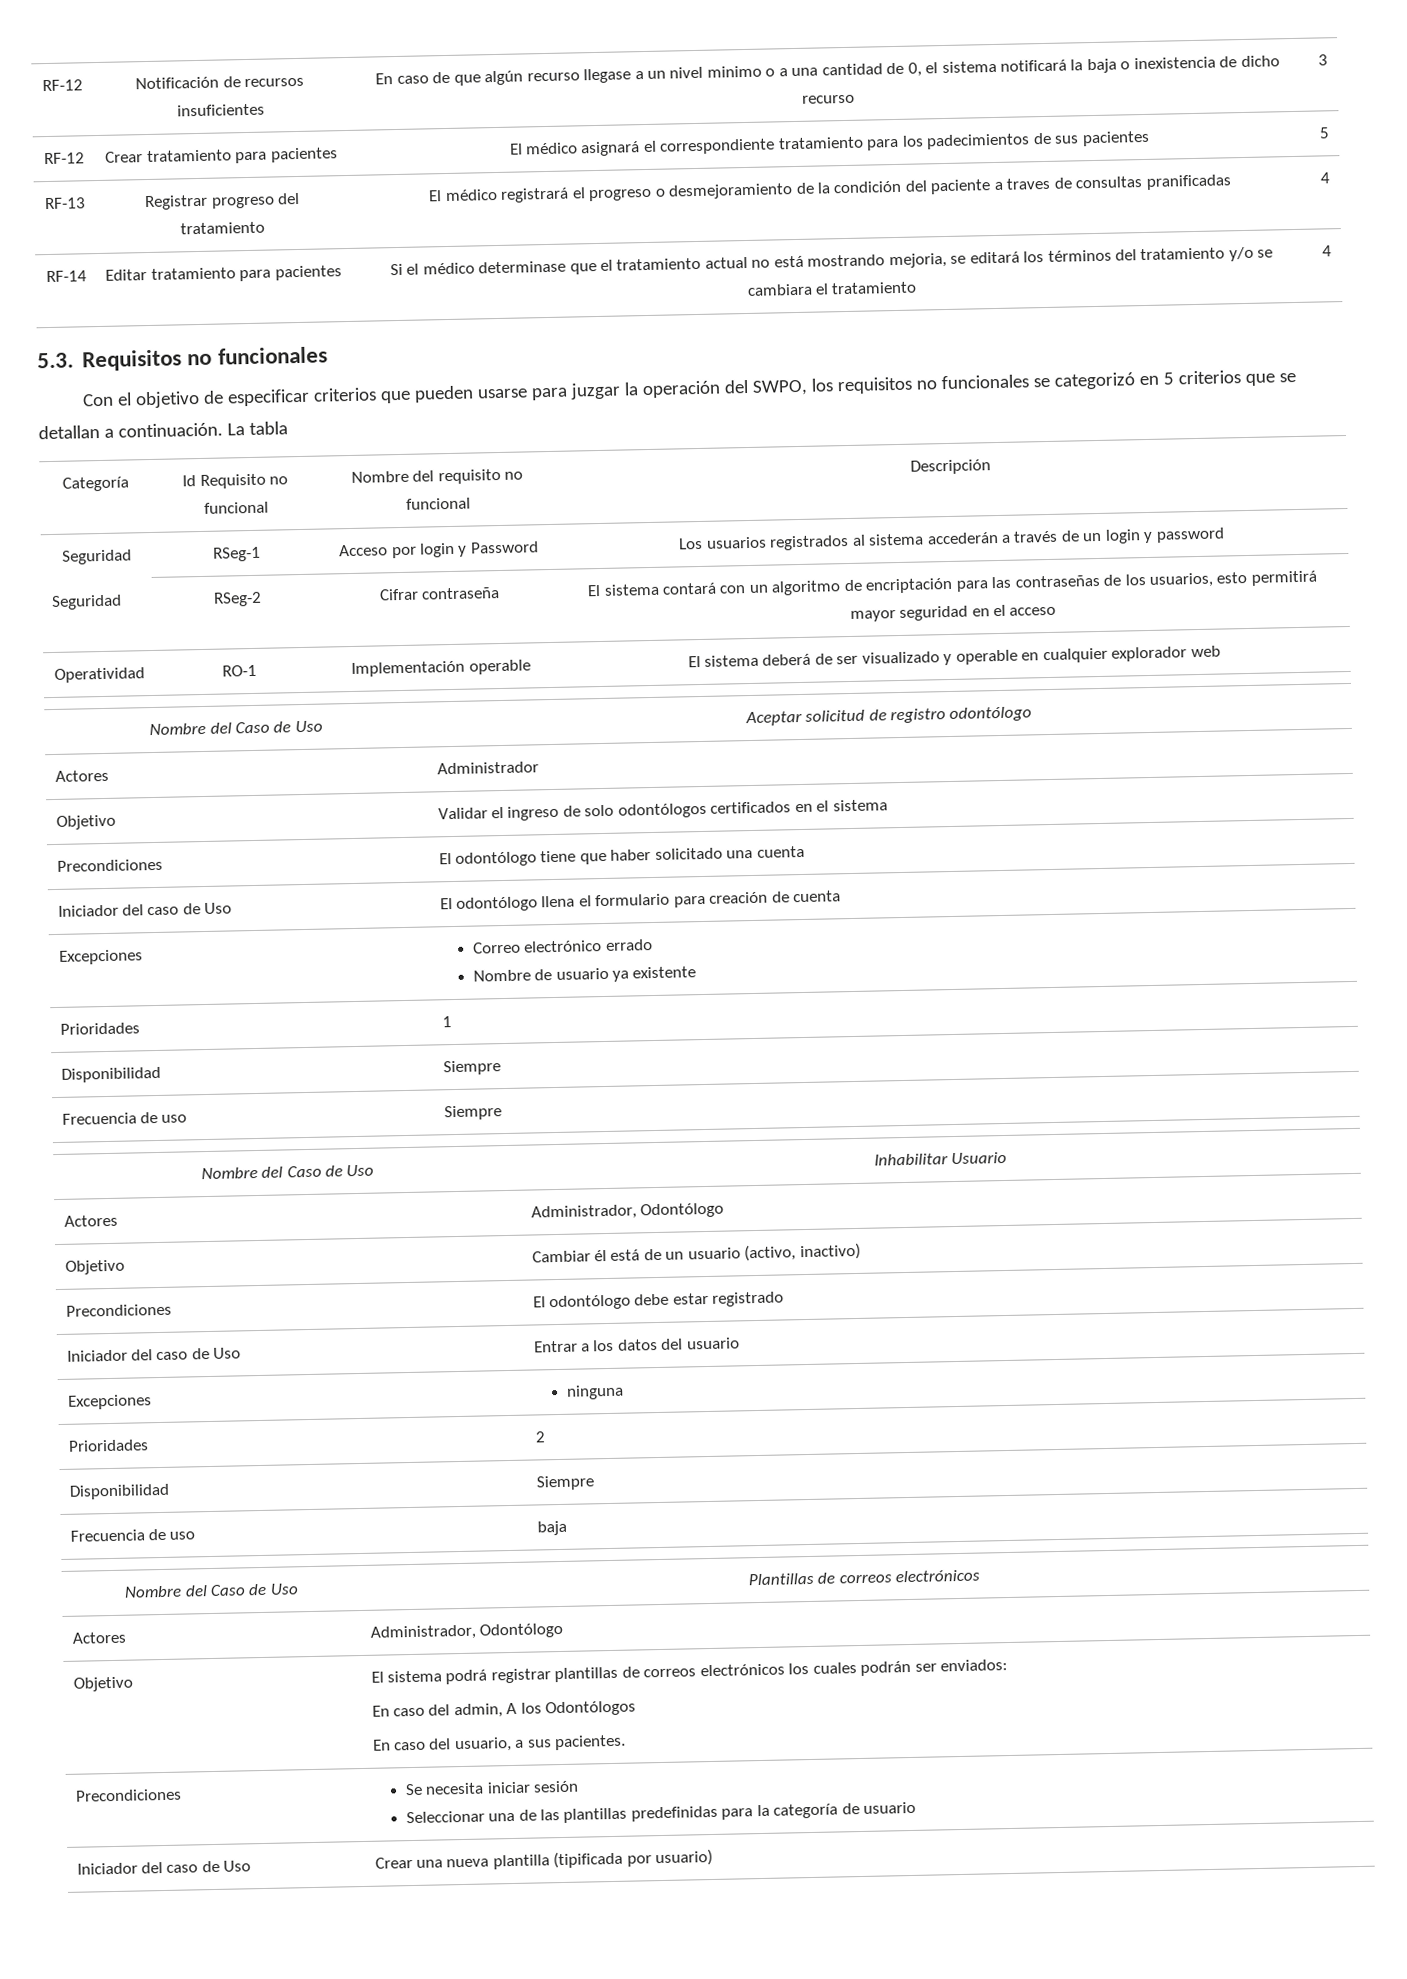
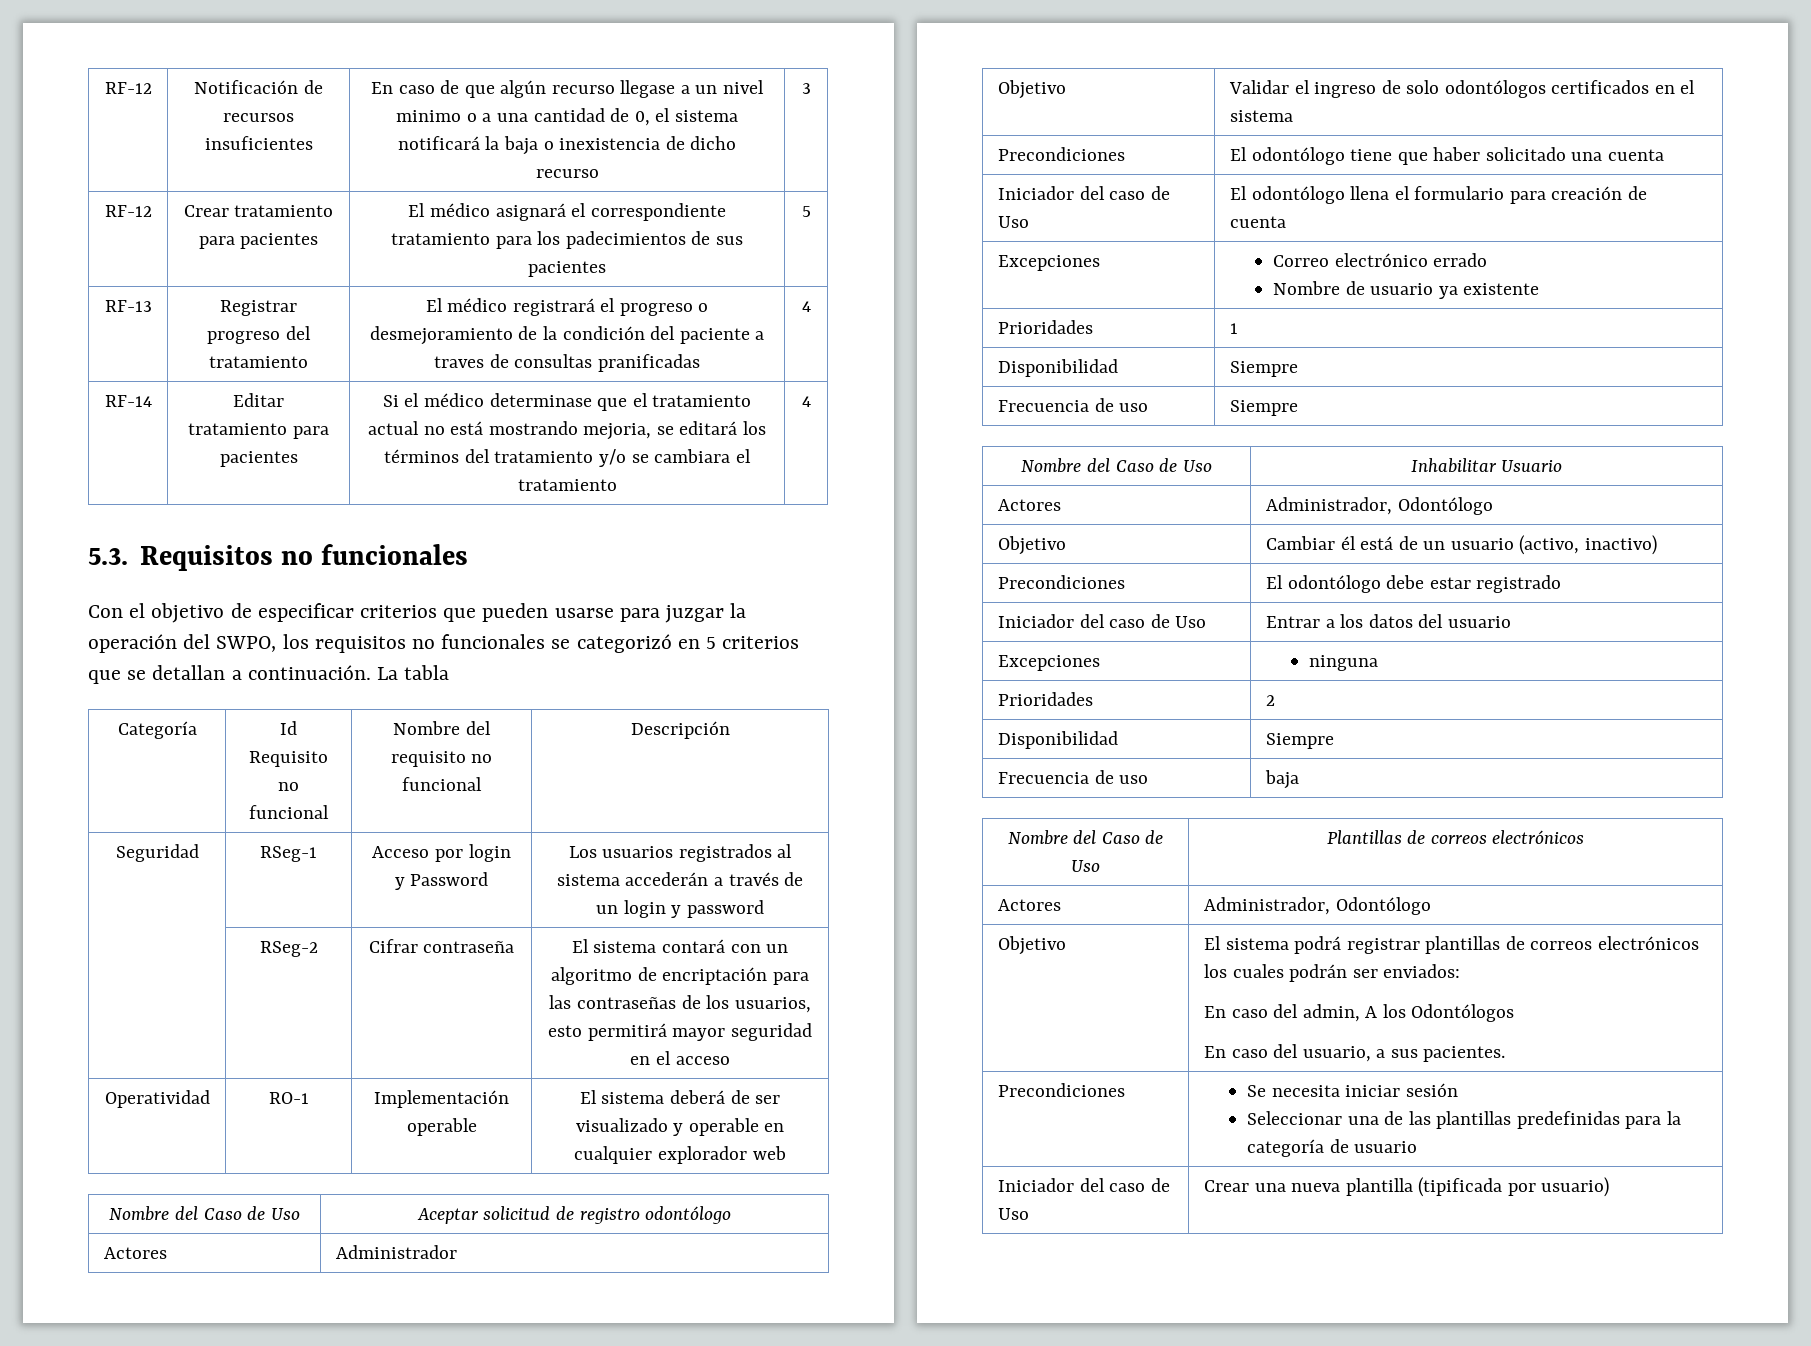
- Seguridad | RSeg-2 | Cifrar contraseña | El sistema contará con un algoritmo de encriptación para las contraseñas de los usuarios, esto permitirá mayor seguridad en el acceso
+ | RSeg-2 | Cifrar contraseña | El sistema contará con un algoritmo de encriptación para las contraseñas de los usuarios, esto permitirá mayor seguridad en el acceso

